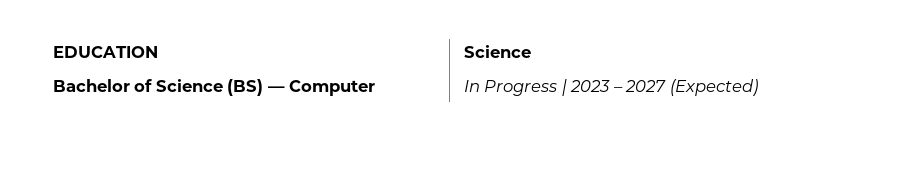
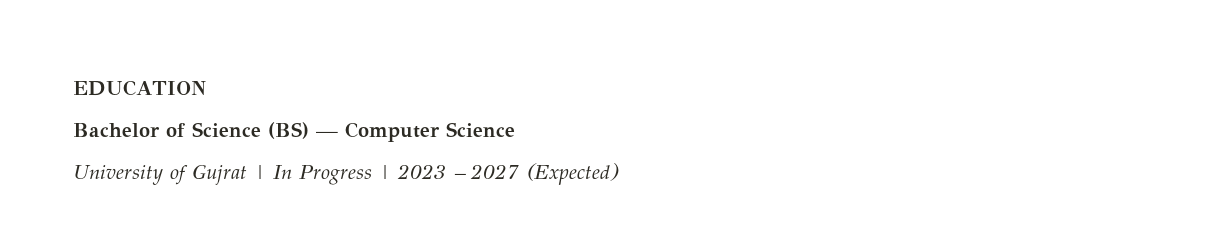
- In Progress | 2023 – 2027 (Expected)
+ University of Gujrat | In Progress | 2023 – 2027 (Expected)

